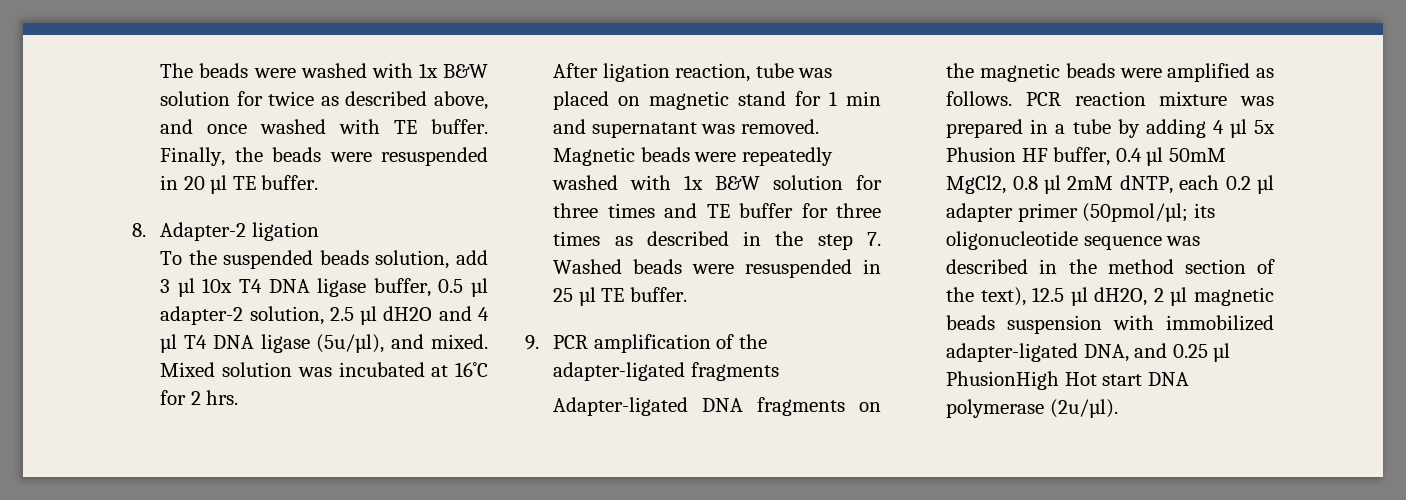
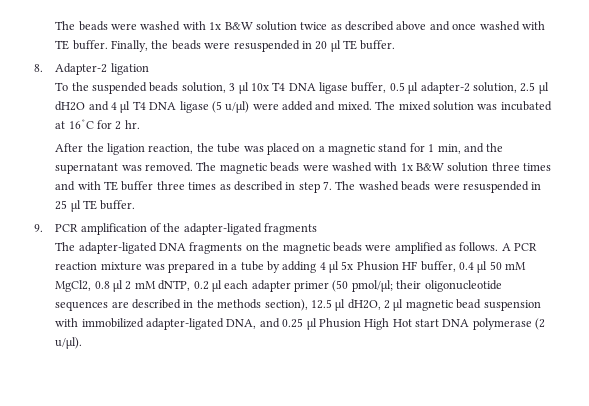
- The beads were washed with 1x B&W solution for twice as described above, and once washed with TE buffer.
+ The beads were washed with 1x B&W solution twice as described above and once washed with TE buffer.
- To the suspended beads solution, add 3 µl 10x T4 DNA ligase buffer, 0.5 µl adapter-2 solution, 2.5 µl dH2O and 4 µl T4 DNA ligase (5u/µl), and mixed. Mixed solution was incubated at 16˚C for 2 hrs.
+ To the suspended beads solution, 3 µl 10x T4 DNA ligase buffer, 0.5 µl adapter-2 solution, 2.5 µl dH2O and 4 µl T4 DNA ligase (5 u/µl) were added and mixed. The mixed solution was incubated at 16˚C for 2 hr.
- After ligation reaction, tube was placed on magnetic stand for 1 min and supernatant was removed.
+ After the ligation reaction, the tube was placed on a magnetic stand for 1 min, and the supernatant was removed.
- Magnetic beads were repeatedly washed with 1x B&W solution for three times and TE buffer for three times as described in the step 7. Washed beads were resuspended in 25 µl TE buffer.
+ The magnetic beads were washed with 1x B&W solution three times and with TE buffer three times as described in step 7. The washed beads were resuspended in 25 µl TE buffer.
- Adapter-ligated DNA fragments on the magnetic beads were amplified as follows.
+ The adapter-ligated DNA fragments on the magnetic beads were amplified as follows.
- PCR reaction mixture was prepared in a tube by adding 4 µl 5x Phusion HF buffer, 0.4 µl 50mM MgCl2, 0.8 µl 2mM dNTP, each 0.2 µl adapter primer (50pmol/µl; its oligonucleotide sequence was described in the method section of the text), 12.5 µl dH2O, 2 µl magnetic beads suspension with immobilized adapter-ligated DNA, and 0.25 µl PhusionHigh Hot start DNA polymerase (2u/µl).
+ A PCR reaction mixture was prepared in a tube by adding 4 µl 5x Phusion HF buffer, 0.4 µl 50 mM MgCl2, 0.8 µl 2 mM dNTP, 0.2 µl each adapter primer (50 pmol/µl; their oligonucleotide sequences are described in the methods section), 12.5 µl dH2O, 2 µl magnetic bead suspension with immobilized adapter-ligated DNA, and 0.25 µl Phusion High Hot start DNA polymerase (2 u/µl).

